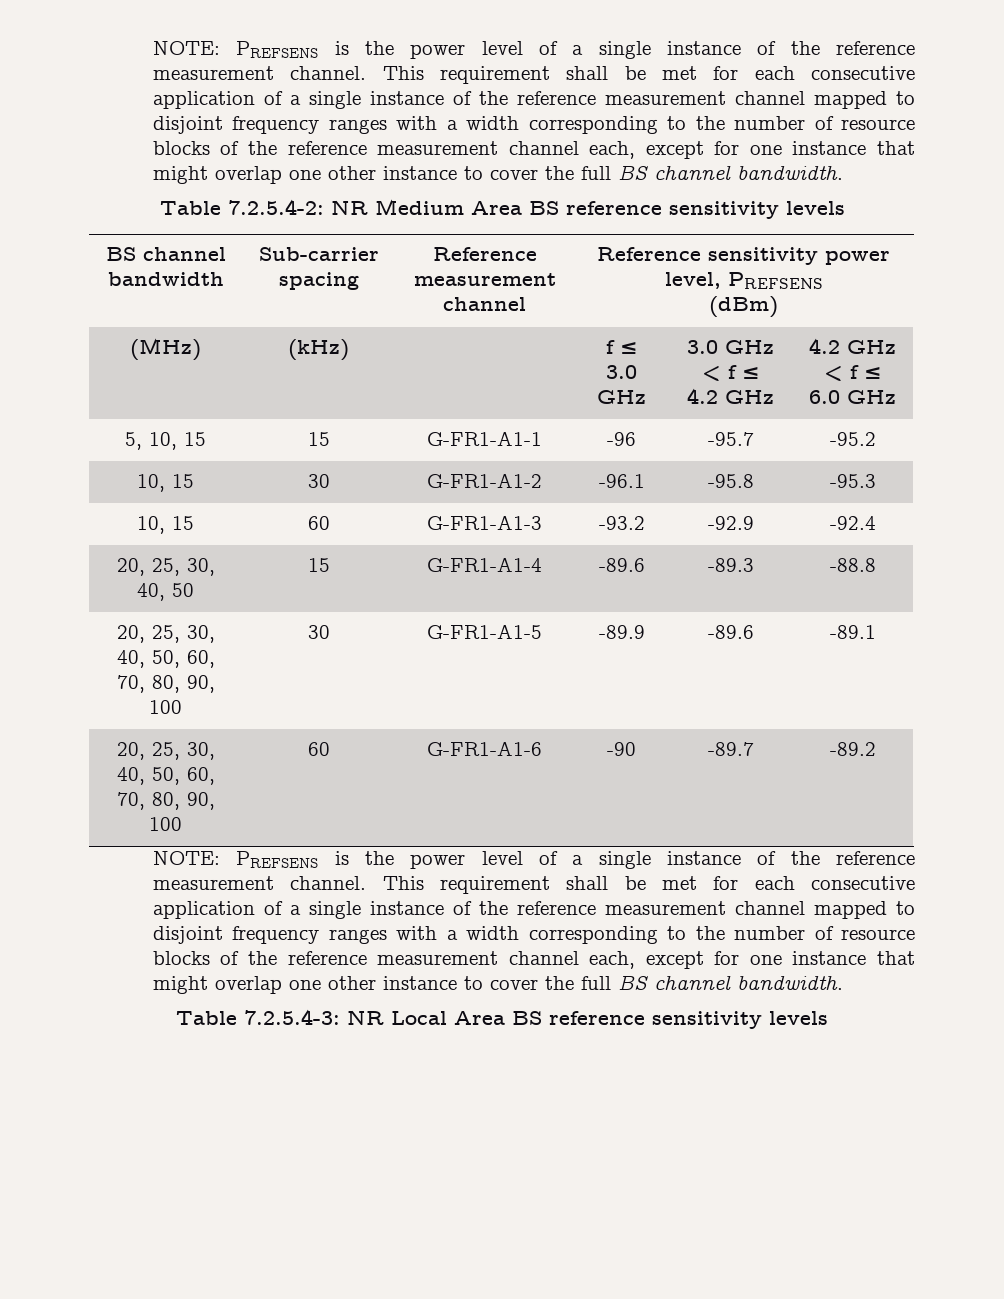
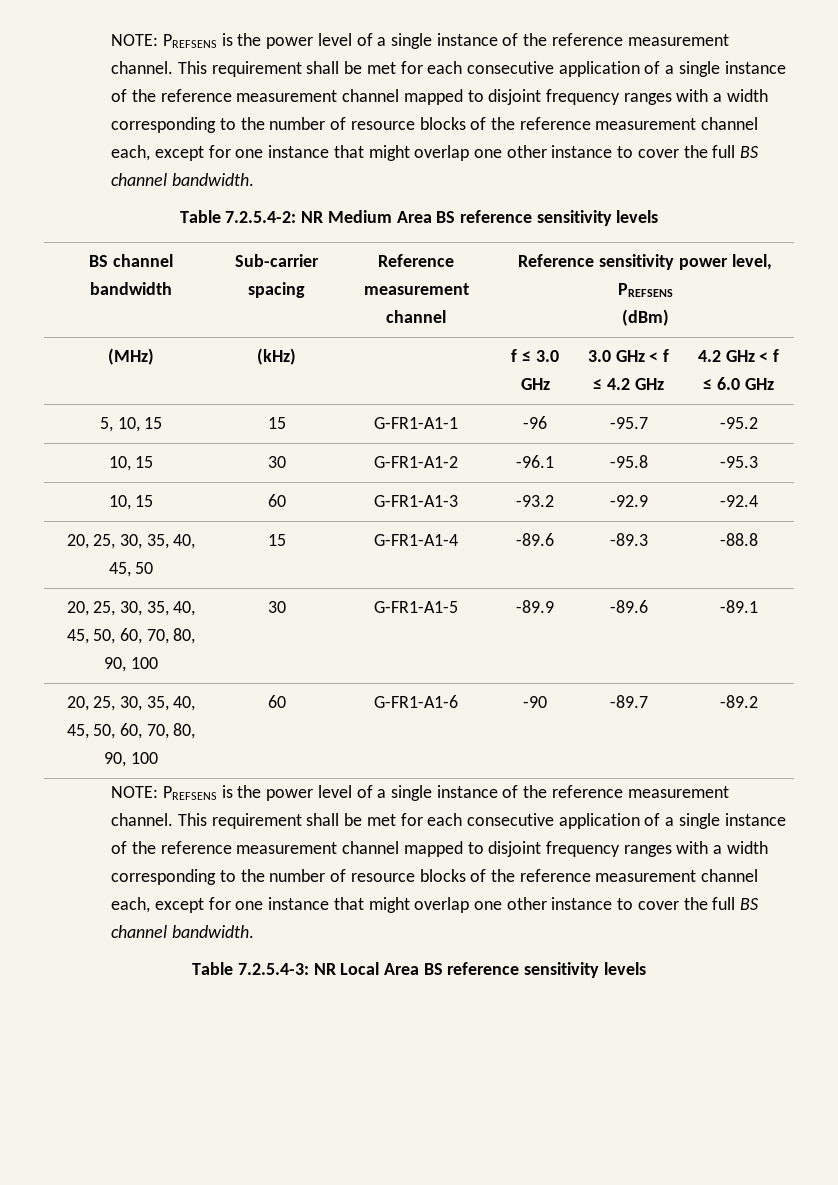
- 20, 25, 30, 40, 50 | 15 | G-FR1-A1-4 | -89.6 | -89.3 | -88.8
+ 20, 25, 30, 35, 40, 45, 50 | 15 | G-FR1-A1-4 | -89.6 | -89.3 | -88.8
- 20, 25, 30, 40, 50, 60, 70, 80, 90, 100 | 30 | G-FR1-A1-5 | -89.9 | -89.6 | -89.1
+ 20, 25, 30, 35, 40, 45, 50, 60, 70, 80, 90, 100 | 30 | G-FR1-A1-5 | -89.9 | -89.6 | -89.1
- 20, 25, 30, 40, 50, 60, 70, 80, 90, 100 | 60 | G-FR1-A1-6 | -90 | -89.7 | -89.2
+ 20, 25, 30, 35, 40, 45, 50, 60, 70, 80, 90, 100 | 60 | G-FR1-A1-6 | -90 | -89.7 | -89.2

